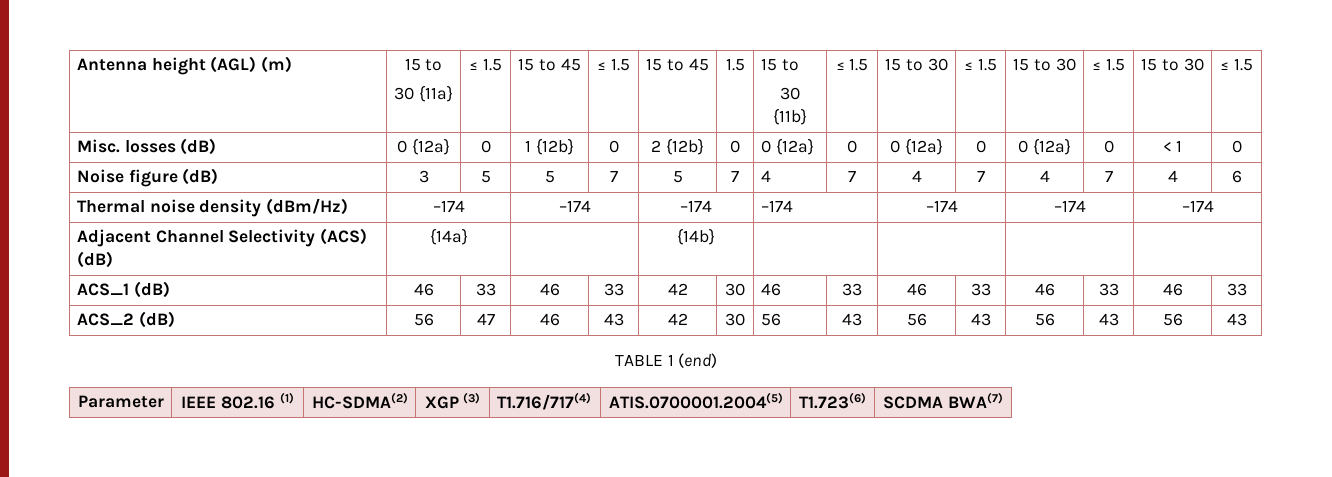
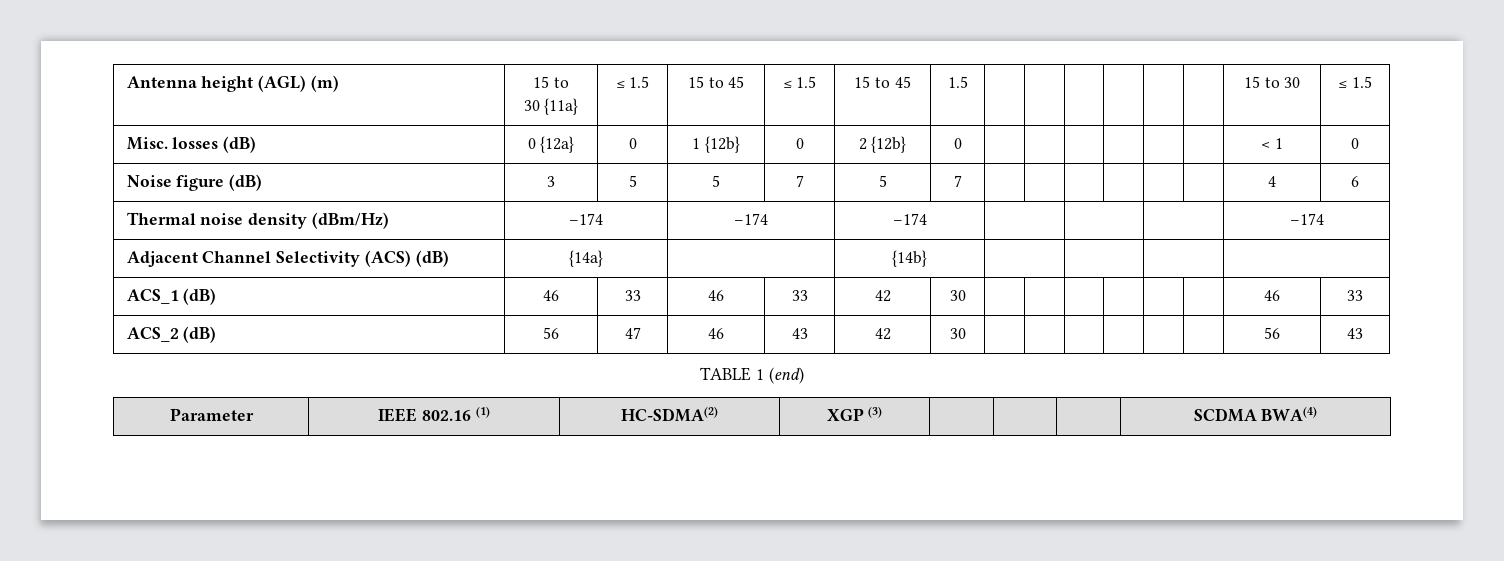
  Antenna height (AGL) (m) | 15 to
- 30 {11a} | ≤ 1.5 | 15 to 45 | ≤ 1.5 | 15 to 45 | 1.5 | 15 to
- 30 {11b} | ≤ 1.5 | 15 to 30 | ≤ 1.5 | 15 to 30 | ≤ 1.5 | 15 to 30 | ≤ 1.5
+ 30 {11a} | ≤ 1.5 | 15 to 45 | ≤ 1.5 | 15 to 45 | 1.5 | | | | | | | 15 to 30 | ≤ 1.5
- Misc. losses (dB) | 0 {12a} | 0 | 1 {12b} | 0 | 2 {12b} | 0 | 0 {12a} | 0 | 0 {12a} | 0 | 0 {12a} | 0 | < 1 | 0
+ Misc. losses (dB) | 0 {12a} | 0 | 1 {12b} | 0 | 2 {12b} | 0 | | | | | | | < 1 | 0
- Noise figure (dB) | 3 | 5 | 5 | 7 | 5 | 7 | 4 | 7 | 4 | 7 | 4 | 7 | 4 | 6
+ Noise figure (dB) | 3 | 5 | 5 | 7 | 5 | 7 | | | | | | | 4 | 6
- Thermal noise density (dBm/Hz) | –174 | –174 | –174 | –174 | –174 | –174 | –174
+ Thermal noise density (dBm/Hz) | –174 | –174 | –174 | | | | –174
- ACS_1 (dB) | 46 | 33 | 46 | 33 | 42 | 30 | 46 | 33 | 46 | 33 | 46 | 33 | 46 | 33
+ ACS_1 (dB) | 46 | 33 | 46 | 33 | 42 | 30 | | | | | | | 46 | 33
- ACS_2 (dB) | 56 | 47 | 46 | 43 | 42 | 30 | 56 | 43 | 56 | 43 | 56 | 43 | 56 | 43
+ ACS_2 (dB) | 56 | 47 | 46 | 43 | 42 | 30 | | | | | | | 56 | 43
- Parameter | IEEE 802.16 (1) | HC-SDMA(2) | XGP (3) | T1.716/717(4) | ATIS.0700001.2004(5) | T1.723(6) | SCDMA BWA(7)
+ Parameter | IEEE 802.16 (1) | HC-SDMA(2) | XGP (3) | | | | SCDMA BWA(4)

